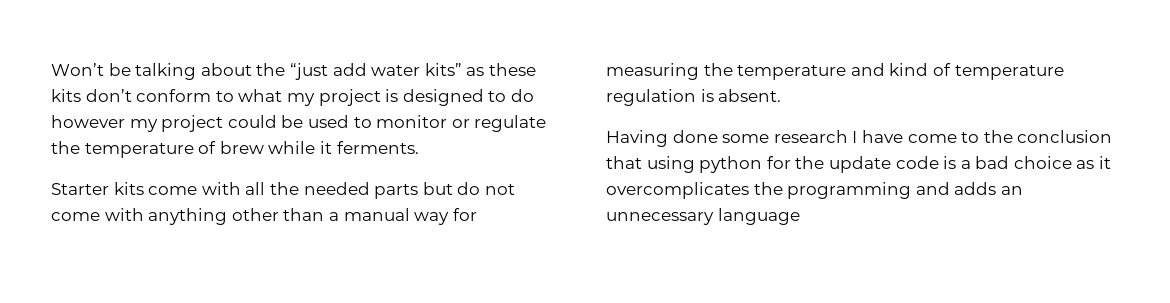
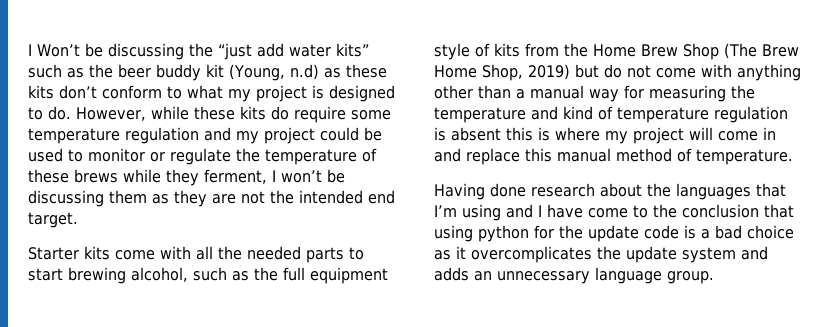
- Won’t be talking about the “just add water kits” as these kits don’t conform to what my project is designed to do however my project could be used to monitor or regulate the temperature of brew while it ferments.
+ I Won’t be discussing the “just add water kits” such as the beer buddy kit (Young, n.d) as these kits don’t conform to what my project is designed to do. However, while these kits do require some temperature regulation and my project could be used to monitor or regulate the temperature of these brews while they ferment, I won’t be discussing them as they are not the intended end target.
- Starter kits come with all the needed parts but do not come with anything other than a manual way for measuring the temperature and kind of temperature regulation is absent.
- Having done some research I have come to the conclusion that using python for the update code is a bad choice as it overcomplicates the programming and adds an unnecessary language
+ Starter kits come with all the needed parts to start brewing alcohol, such as the full equipment style of kits from the Home Brew Shop (The Brew Home Shop, 2019) but do not come with anything other than a manual way for measuring the temperature and kind of temperature regulation is absent this is where my project will come in and replace this manual method of temperature.
+ Having done research about the languages that I’m using and I have come to the conclusion that using python for the update code is a bad choice as it overcomplicates the update system and adds an unnecessary language group.

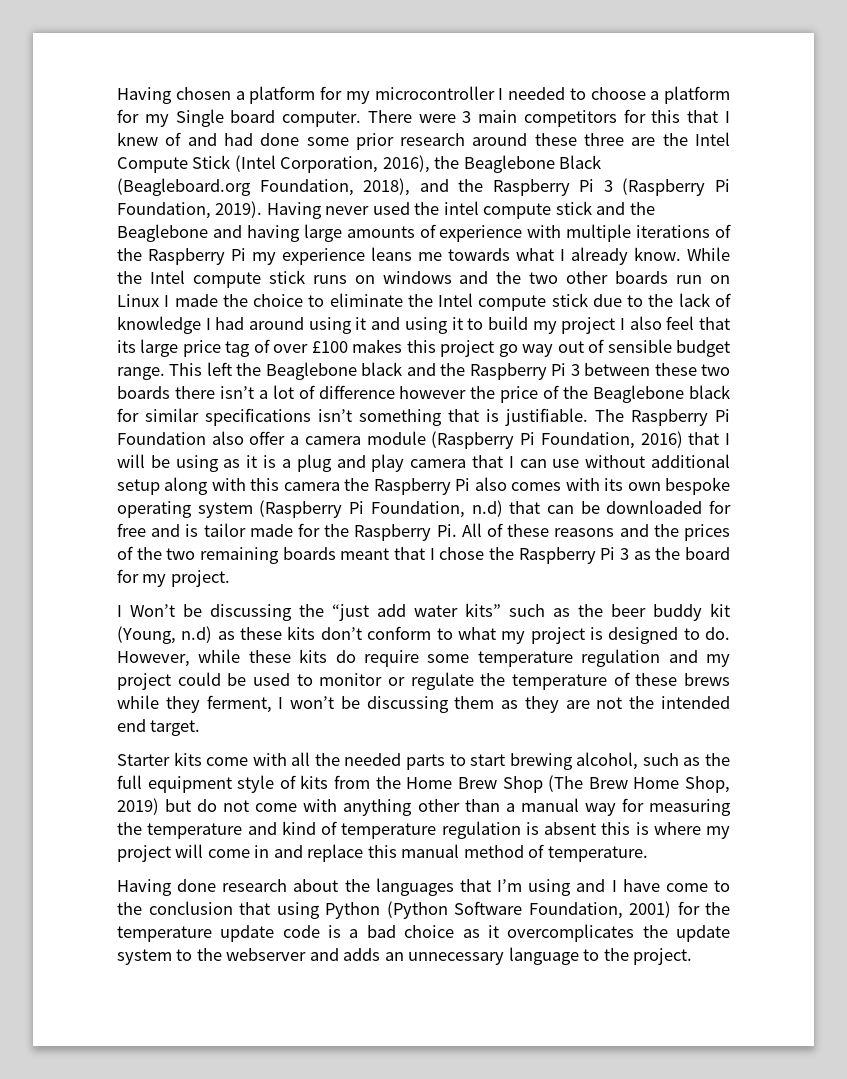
+ Having chosen a platform for my microcontroller I needed to choose a platform for my Single board computer. There were 3 main competitors for this that I knew of and had done some prior research around these three are the Intel Compute Stick (Intel Corporation, 2016), the Beaglebone Black (Beagleboard.org Foundation, 2018), and the Raspberry Pi 3 (Raspberry Pi Foundation, 2019). Having never used the intel compute stick and the Beaglebone and having large amounts of experience with multiple iterations of the Raspberry Pi my experience leans me towards what I already know. While the Intel compute stick runs on windows and the two other boards run on Linux I made the choice to eliminate the Intel compute stick due to the lack of knowledge I had around using it and using it to build my project I also feel that its large price tag of over £100 makes this project go way out of sensible budget range. This left the Beaglebone black and the Raspberry Pi 3 between these two boards there isn’t a lot of difference however the price of the Beaglebone black for similar specifications isn’t something that is justifiable. The Raspberry Pi Foundation also offer a camera module (Raspberry Pi Foundation, 2016) that I will be using as it is a plug and play camera that I can use without additional setup along with this camera the Raspberry Pi also comes with its own bespoke operating system (Raspberry Pi Foundation, n.d) that can be downloaded for free and is tailor made for the Raspberry Pi. All of these reasons and the prices of the two remaining boards meant that I chose the Raspberry Pi 3 as the board for my project.
- Having done research about the languages that I’m using and I have come to the conclusion that using python for the update code is a bad choice as it overcomplicates the update system and adds an unnecessary language group.
+ Having done research about the languages that I’m using and I have come to the conclusion that using Python (Python Software Foundation, 2001) for the temperature update code is a bad choice as it overcomplicates the update system to the webserver and adds an unnecessary language to the project.

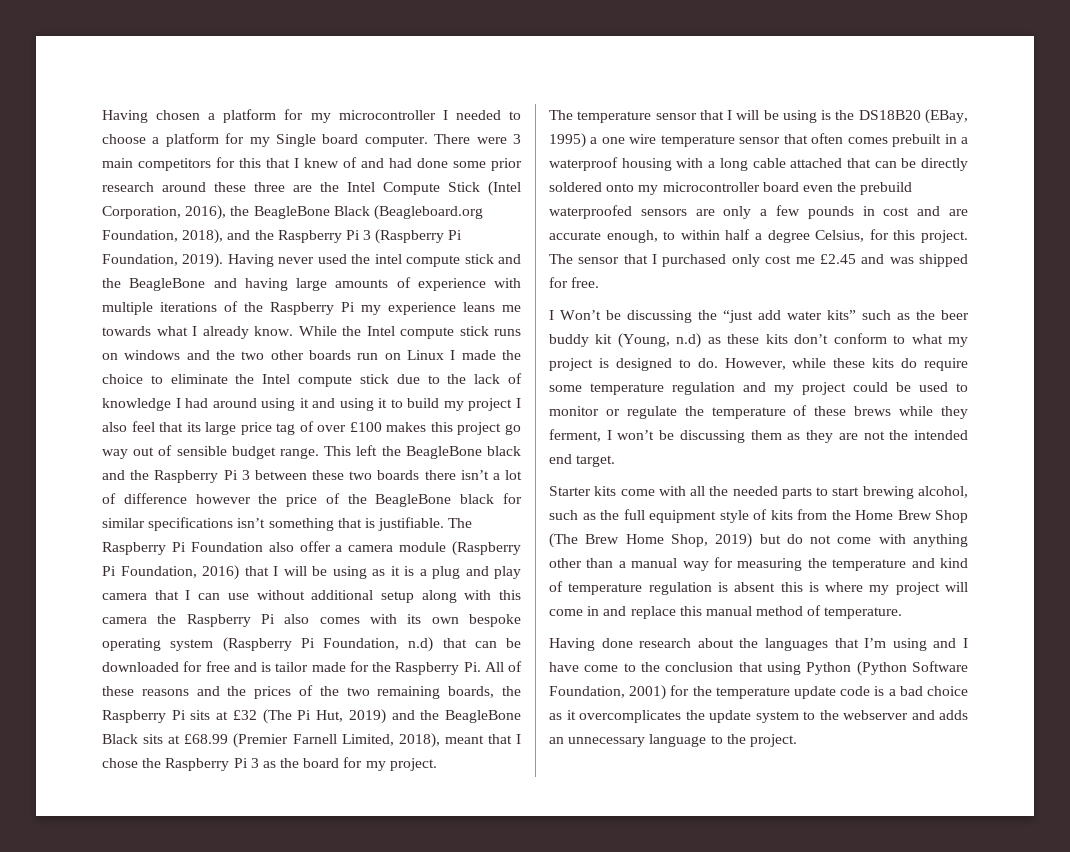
- There were 3 main competitors for this that I knew of and had done some prior research around these three are the Intel Compute Stick (Intel Corporation, 2016), the Beaglebone Black (Beagleboard.org Foundation, 2018), and the Raspberry Pi 3 (Raspberry Pi Foundation, 2019).
+ There were 3 main competitors for this that I knew of and had done some prior research around these three are the Intel Compute Stick (Intel Corporation, 2016), the BeagleBone Black (Beagleboard.org Foundation, 2018), and the Raspberry Pi 3 (Raspberry Pi Foundation, 2019).
- Having never used the intel compute stick and the Beaglebone and having large amounts of experience with multiple iterations of the Raspberry Pi my experience leans me towards what I already know.
+ Having never used the intel compute stick and the BeagleBone and having large amounts of experience with multiple iterations of the Raspberry Pi my experience leans me towards what I already know.
- This left the Beaglebone black and the Raspberry Pi 3 between these two boards there isn’t a lot of difference however the price of the Beaglebone black for similar specifications isn’t something that is justifiable.
+ This left the BeagleBone black and the Raspberry Pi 3 between these two boards there isn’t a lot of difference however the price of the BeagleBone black for similar specifications isn’t something that is justifiable.
- The Raspberry Pi Foundation also offer a camera module (Raspberry Pi Foundation, 2016) that I will be using as it is a plug and play camera that I can use without additional setup along with this camera the Raspberry Pi also comes with its own bespoke operating system (Raspberry Pi Foundation, n.d) that can be downloaded for free and is tailor made for the Raspberry Pi. All of these reasons and the prices of the two remaining boards meant that I chose the Raspberry Pi 3 as the board for my project.
+ The Raspberry Pi Foundation also offer a camera module (Raspberry Pi Foundation, 2016) that I will be using as it is a plug and play camera that I can use without additional setup along with this camera the Raspberry Pi also comes with its own bespoke operating system (Raspberry Pi Foundation, n.d) that can be downloaded for free and is tailor made for the Raspberry Pi. All of these reasons and the prices of the two remaining boards, the Raspberry Pi sits at £32 (The Pi Hut, 2019) and the BeagleBone Black sits at £68.99 (Premier Farnell Limited, 2018), meant that I chose the Raspberry Pi 3 as the board for my project.
+ The temperature sensor that I will be using is the DS18B20 (EBay, 1995) a one wire temperature sensor that often comes prebuilt in a waterproof housing with a long cable attached that can be directly soldered onto my microcontroller board even the prebuild waterproofed sensors are only a few pounds in cost and are accurate enough, to within half a degree Celsius, for this project. The sensor that I purchased only cost me £2.45 and was shipped for free.

